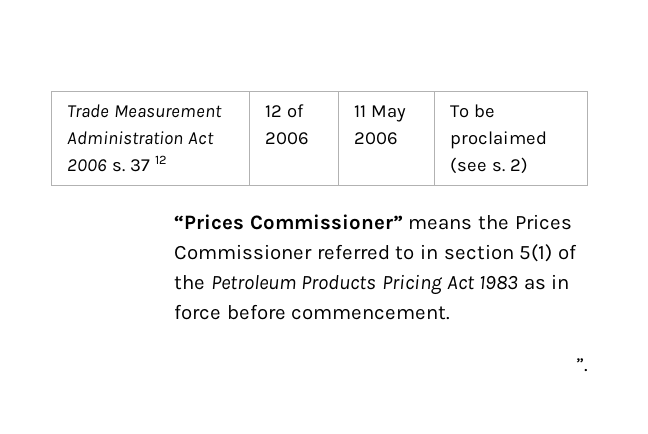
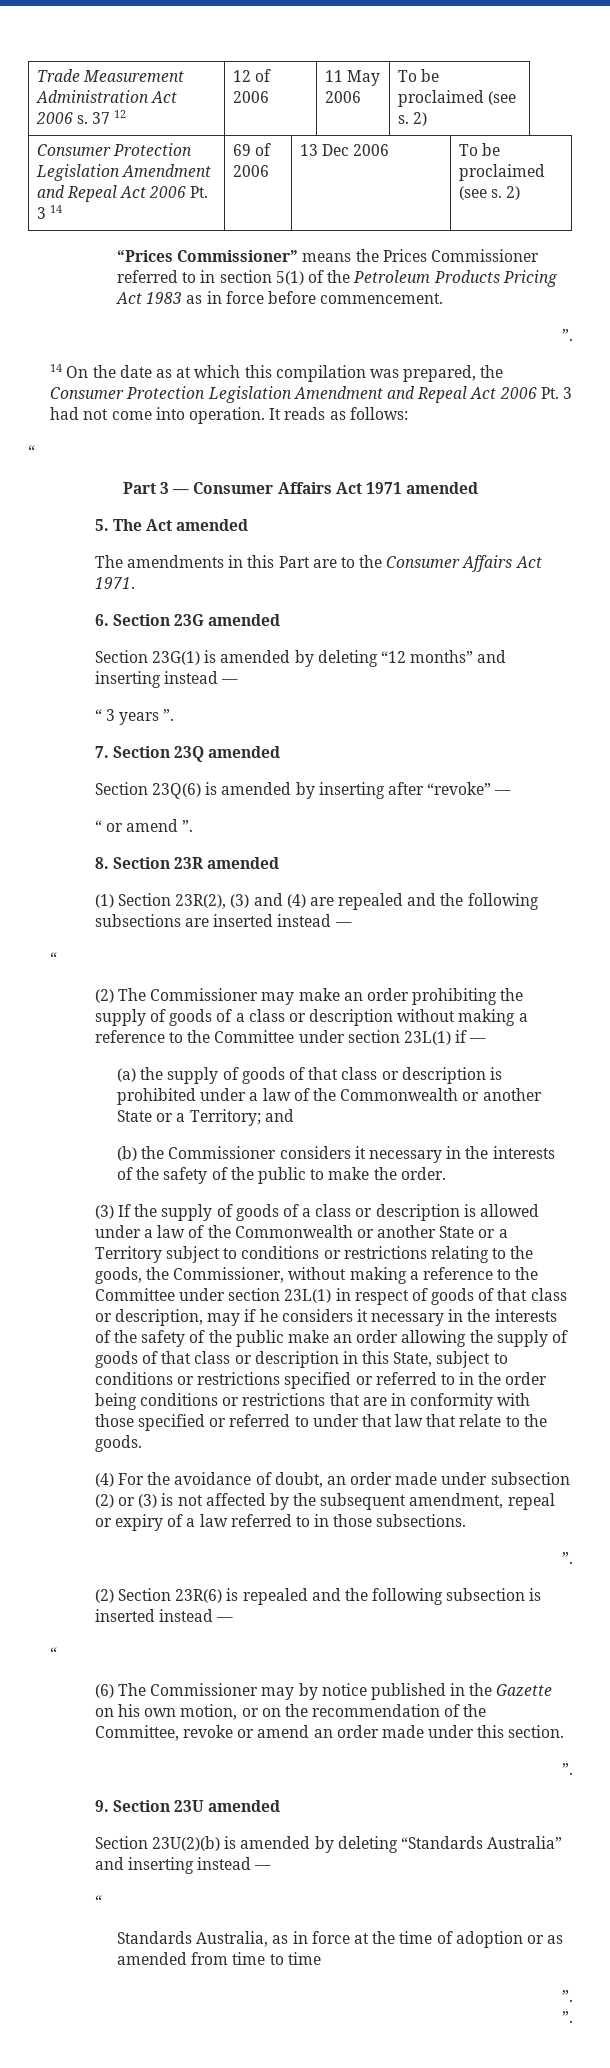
+ Consumer Protection Legislation Amendment and Repeal Act 2006 Pt. 3 14 | 69 of 2006 | 13 Dec 2006 | To be proclaimed (see s. 2)
+ 14 On the date as at which this compilation was prepared, the Consumer Protection Legislation Amendment and Repeal Act 2006 Pt. 3 had not come into operation. It reads as follows:
+ “
+ Part 3 — Consumer Affairs Act 1971 amended
+ 5. The Act amended
+ The amendments in this Part are to the Consumer Affairs Act 1971.
+ 6. Section 23G amended
+ Section 23G(1) is amended by deleting “12 months” and inserting instead —
+ “ 3 years ”.
+ 7. Section 23Q amended
+ Section 23Q(6) is amended by inserting after “revoke” —
+ “ or amend ”.
+ 8. Section 23R amended
+ (1) Section 23R(2), (3) and (4) are repealed and the following subsections are inserted instead —
+ “
+ (2) The Commissioner may make an order prohibiting the supply of goods of a class or description without making a reference to the Committee under section 23L(1) if —
+ (a) the supply of goods of that class or description is prohibited under a law of the Commonwealth or another State or a Territory; and
+ (b) the Commissioner considers it necessary in the interests of the safety of the public to make the order.
+ (3) If the supply of goods of a class or description is allowed under a law of the Commonwealth or another State or a Territory subject to conditions or restrictions relating to the goods, the Commissioner, without making a reference to the Committee under section 23L(1) in respect of goods of that class or description, may if he considers it necessary in the interests of the safety of the public make an order allowing the supply of goods of that class or description in this State, subject to conditions or restrictions specified or referred to in the order being conditions or restrictions that are in conformity with those specified or referred to under that law that relate to the goods.
+ (4) For the avoidance of doubt, an order made under subsection (2) or (3) is not affected by the subsequent amendment, repeal or expiry of a law referred to in those subsections.
+ ”.
+ (2) Section 23R(6) is repealed and the following subsection is inserted instead —
+ “
+ (6) The Commissioner may by notice published in the Gazette on his own motion, or on the recommendation of the Committee, revoke or amend an order made under this section.
+ ”.
+ 9. Section 23U amended
+ Section 23U(2)(b) is amended by deleting “Standards Australia” and inserting instead —
+ “
+ Standards Australia, as in force at the time of adoption or as amended from time to time
+ ”.
+ ”.

